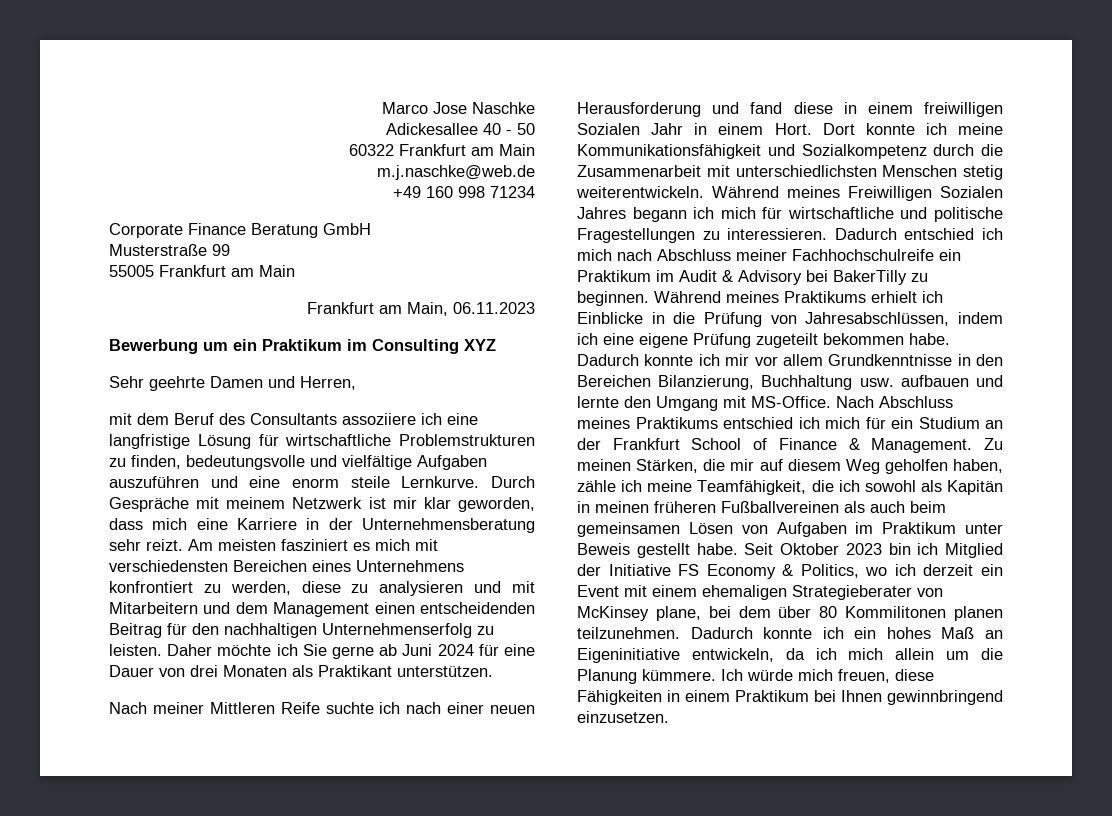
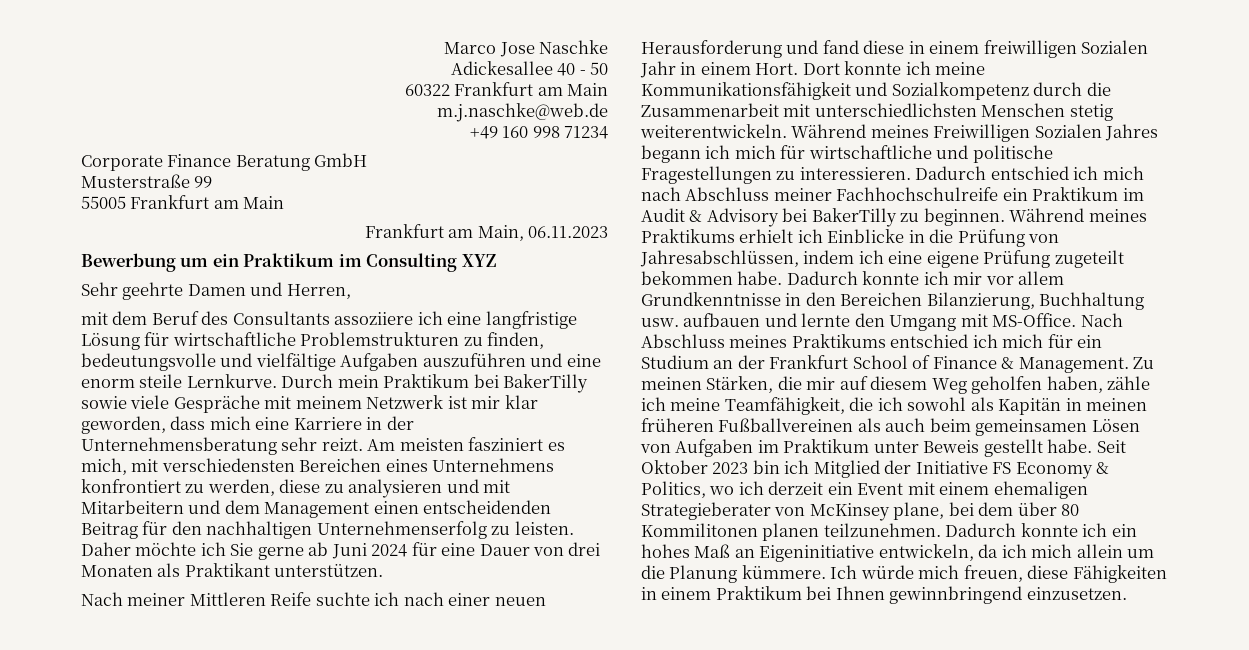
- Durch Gespräche mit meinem Netzwerk ist mir klar geworden, dass mich eine Karriere in der Unternehmensberatung sehr reizt.
+ Durch mein Praktikum bei BakerTilly sowie viele Gespräche mit meinem Netzwerk ist mir klar geworden, dass mich eine Karriere in der Unternehmensberatung sehr reizt.
- Am meisten fasziniert es mich mit verschiedensten Bereichen eines Unternehmens konfrontiert zu werden, diese zu analysieren und mit Mitarbeitern und dem Management einen entscheidenden Beitrag für den nachhaltigen Unternehmenserfolg zu leisten.
+ Am meisten fasziniert es mich, mit verschiedensten Bereichen eines Unternehmens konfrontiert zu werden, diese zu analysieren und mit Mitarbeitern und dem Management einen entscheidenden Beitrag für den nachhaltigen Unternehmenserfolg zu leisten.

